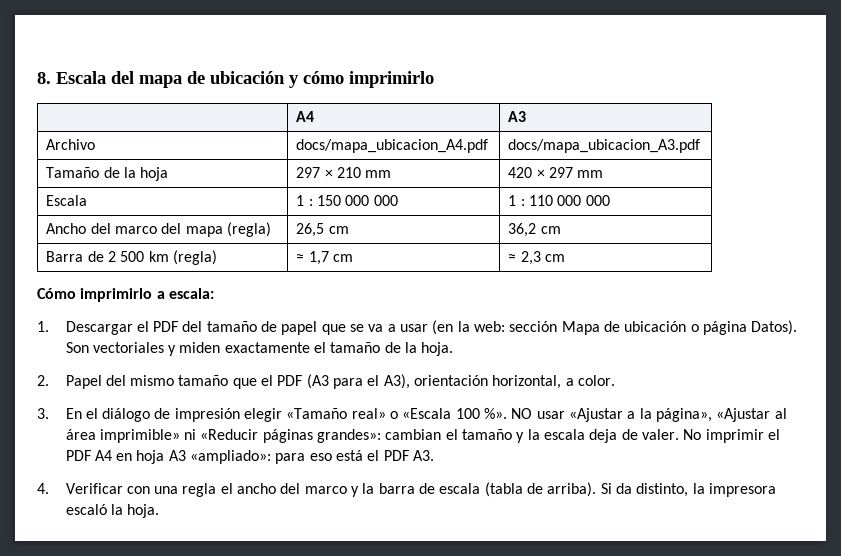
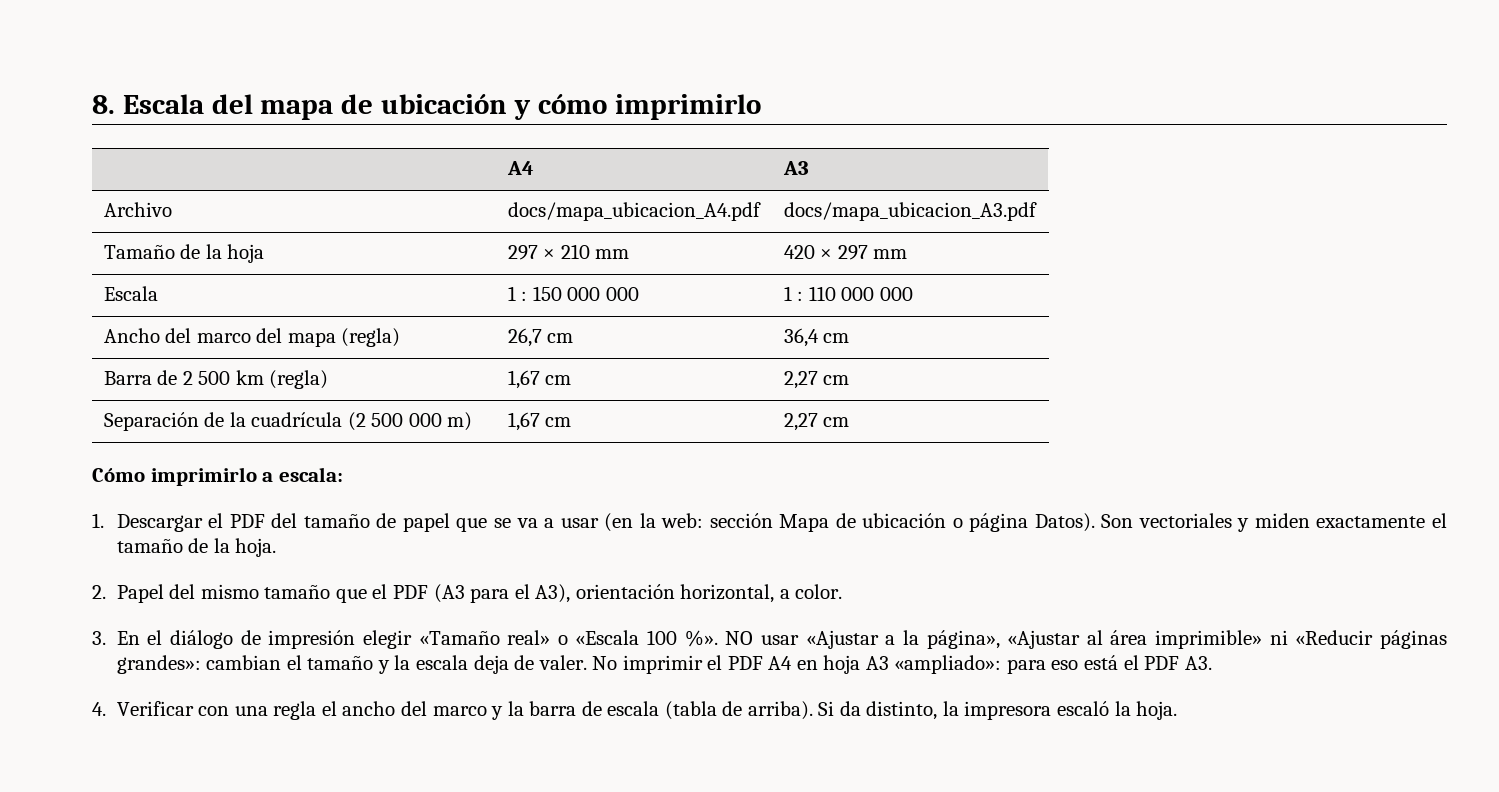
- Ancho del marco del mapa (regla) | 26,5 cm | 36,2 cm
+ Ancho del marco del mapa (regla) | 26,7 cm | 36,4 cm
- Barra de 2 500 km (regla) | ≈ 1,7 cm | ≈ 2,3 cm
+ Barra de 2 500 km (regla) | 1,67 cm | 2,27 cm
+ Separación de la cuadrícula (2 500 000 m) | 1,67 cm | 2,27 cm

